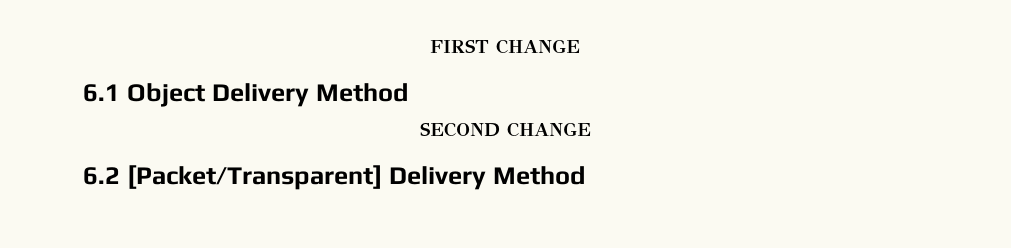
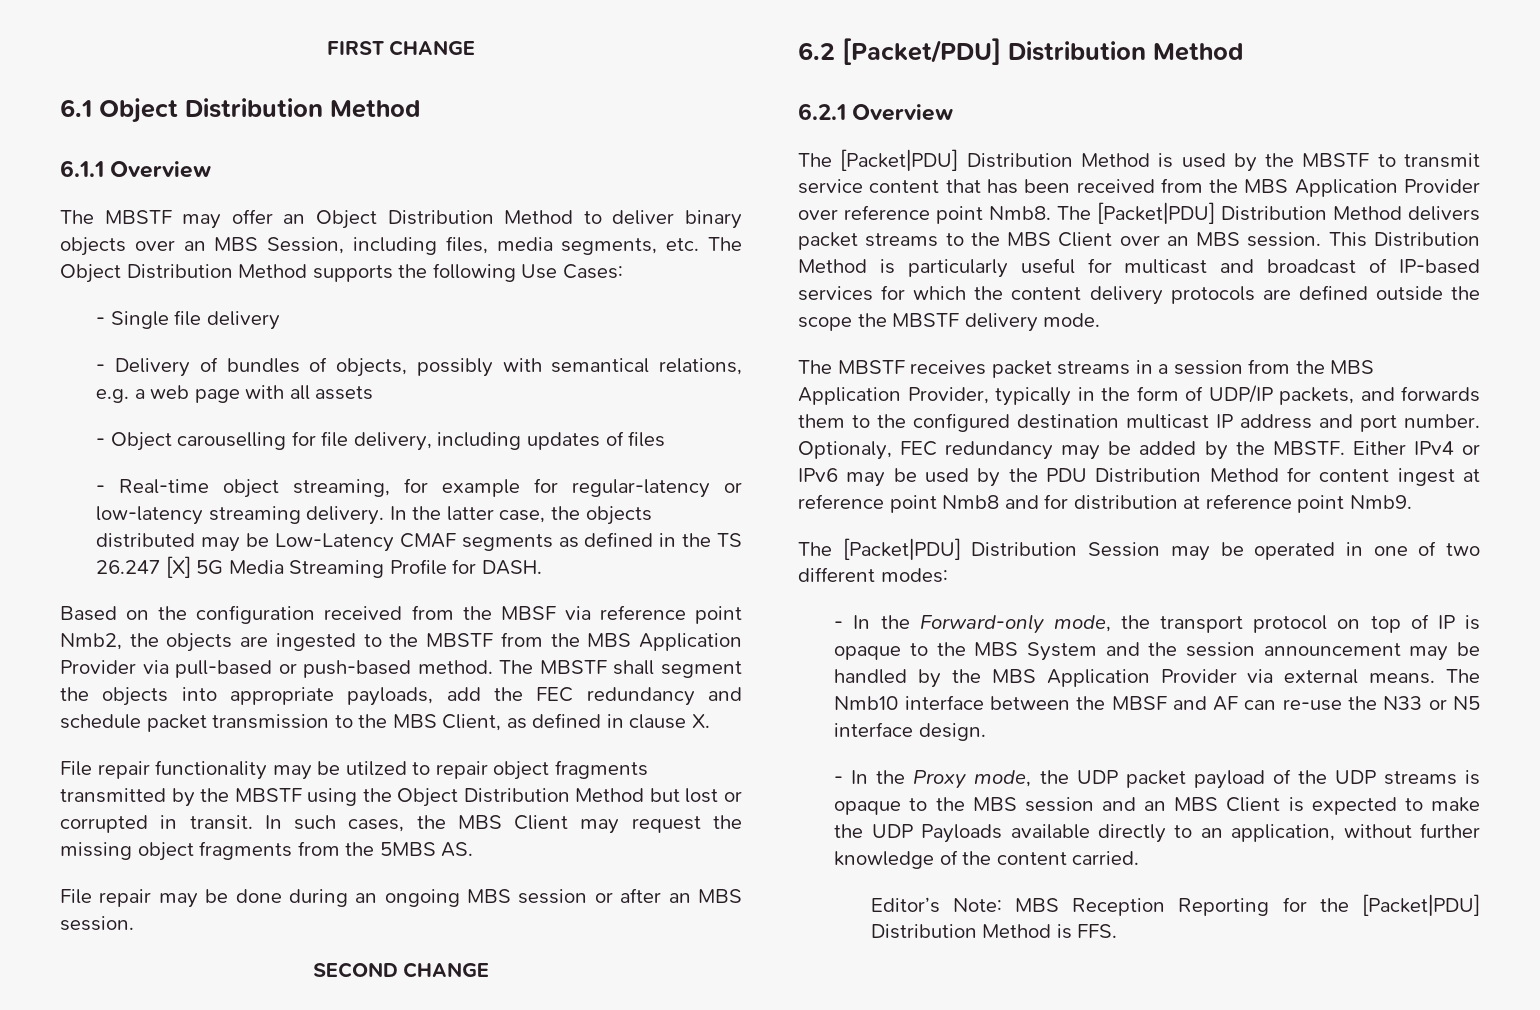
- 6.1 Object Delivery Method
+ 6.1 Object Distribution Method
+ 6.1.1 Overview
+ The MBSTF may offer an Object Distribution Method to deliver binary objects over an MBS Session, including files, media segments, etc. The Object Distribution Method supports the following Use Cases:
+ - Single file delivery
+ - Delivery of bundles of objects, possibly with semantical relations, e.g. a web page with all assets
+ - Object carouselling for file delivery, including updates of files
+ - Real-time object streaming, for example for regular-latency or low-latency streaming delivery. In the latter case, the objects distributed may be Low-Latency CMAF segments as defined in the TS 26.247 [X] 5G Media Streaming Profile for DASH.
+ Based on the configuration received from the MBSF via reference point Nmb2, the objects are ingested to the MBSTF from the MBS Application Provider via pull-based or push-based method. The MBSTF shall segment the objects into appropriate payloads, add the FEC redundancy and schedule packet transmission to the MBS Client, as defined in clause X.
+ File repair functionality may be utilzed to repair object fragments transmitted by the MBSTF using the Object Distribution Method but lost or corrupted in transit. In such cases, the MBS Client may request the missing object fragments from the 5MBS AS.
+ File repair may be done during an ongoing MBS session or after an MBS session.
- 6.2 [Packet/Transparent] Delivery Method
+ 6.2 [Packet/PDU] Distribution Method
+ 6.2.1 Overview
+ The [Packet|PDU] Distribution Method is used by the MBSTF to transmit service content that has been received from the MBS Application Provider over reference point Nmb8. The [Packet|PDU] Distribution Method delivers packet streams to the MBS Client over an MBS session. This Distribution Method is particularly useful for multicast and broadcast of IP-based services for which the content delivery protocols are defined outside the scope the MBSTF delivery mode.
+ The MBSTF receives packet streams in a session from the MBS Application Provider, typically in the form of UDP/IP packets, and forwards them to the configured destination multicast IP address and port number. Optionaly, FEC redundancy may be added by the MBSTF. Either IPv4 or IPv6 may be used by the PDU Distribution Method for content ingest at reference point Nmb8 and for distribution at reference point Nmb9.
+ The [Packet|PDU] Distribution Session may be operated in one of two different modes:
+ - In the Forward-only mode, the transport protocol on top of IP is opaque to the MBS System and the session announcement may be handled by the MBS Application Provider via external means. The Nmb10 interface between the MBSF and AF can re-use the N33 or N5 interface design.
+ - In the Proxy mode, the UDP packet payload of the UDP streams is opaque to the MBS session and an MBS Client is expected to make the UDP Payloads available directly to an application, without further knowledge of the content carried.
+ Editor’s Note: MBS Reception Reporting for the [Packet|PDU] Distribution Method is FFS.

